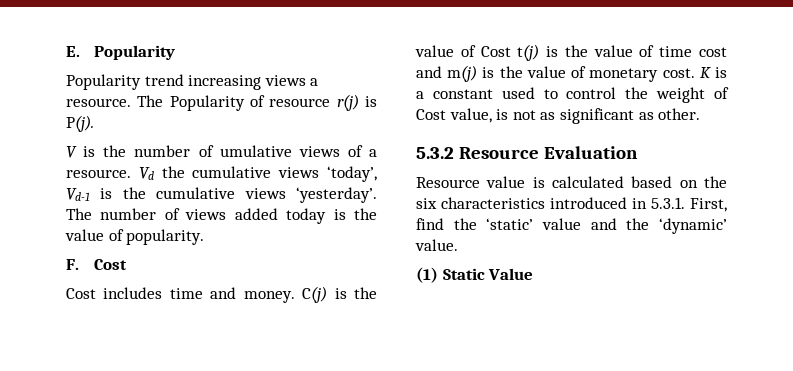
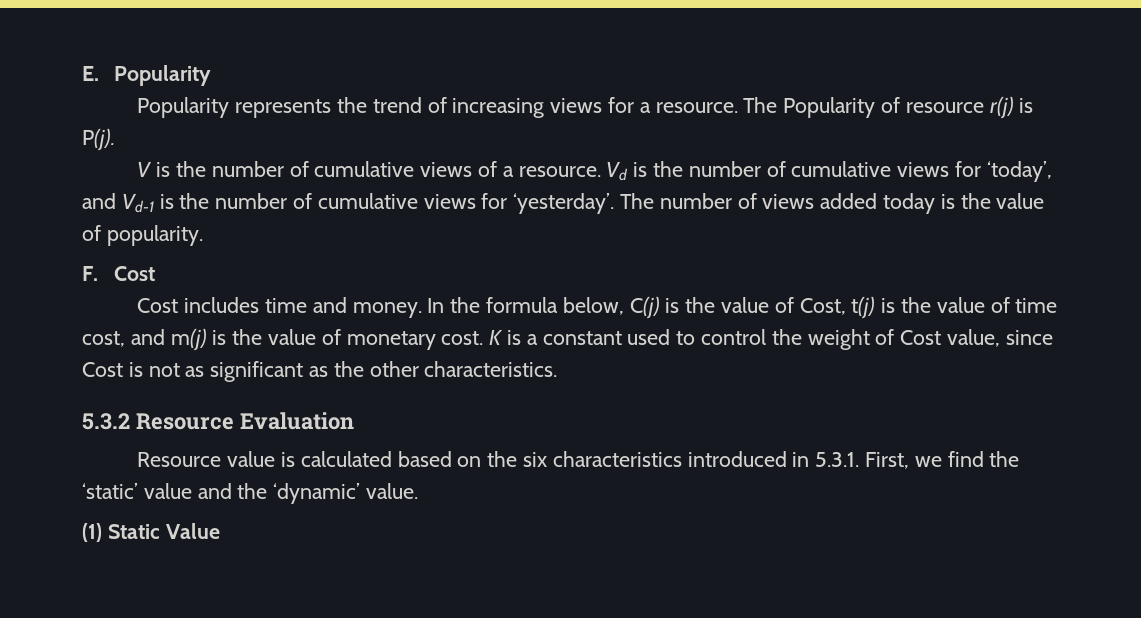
- Popularity trend increasing views a resource.
+ Popularity represents the trend of increasing views for a resource.
- V is the number of umulative views of a resource.
+ V is the number of cumulative views of a resource.
- Vd the cumulative views ‘today’, Vd-1 is the cumulative views ‘yesterday’.
+ Vd is the number of cumulative views for ‘today’, and Vd-1 is the number of cumulative views for ‘yesterday’.
- C(j) is the value of Cost t(j) is the value of time cost and m(j) is the value of monetary cost.
+ In the formula below, C(j) is the value of Cost, t(j) is the value of time cost, and m(j) is the value of monetary cost.
- K is a constant used to control the weight of Cost value, is not as significant as other.
+ K is a constant used to control the weight of Cost value, since Cost is not as significant as the other characteristics.
- Resource value is calculated based on the six characteristics introduced in 5.3.1. First, find the ‘static’ value and the ‘dynamic’ value.
+ Resource value is calculated based on the six characteristics introduced in 5.3.1. First, we find the ‘static’ value and the ‘dynamic’ value.

